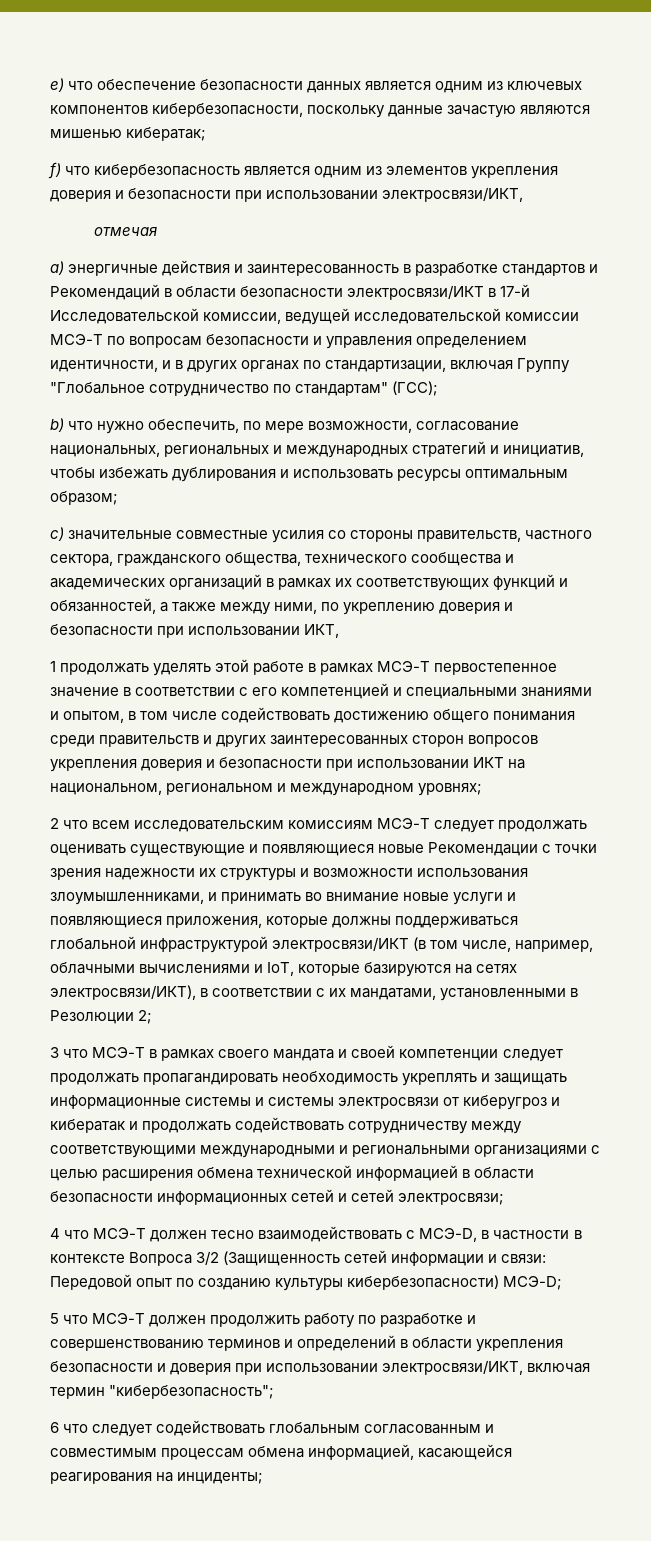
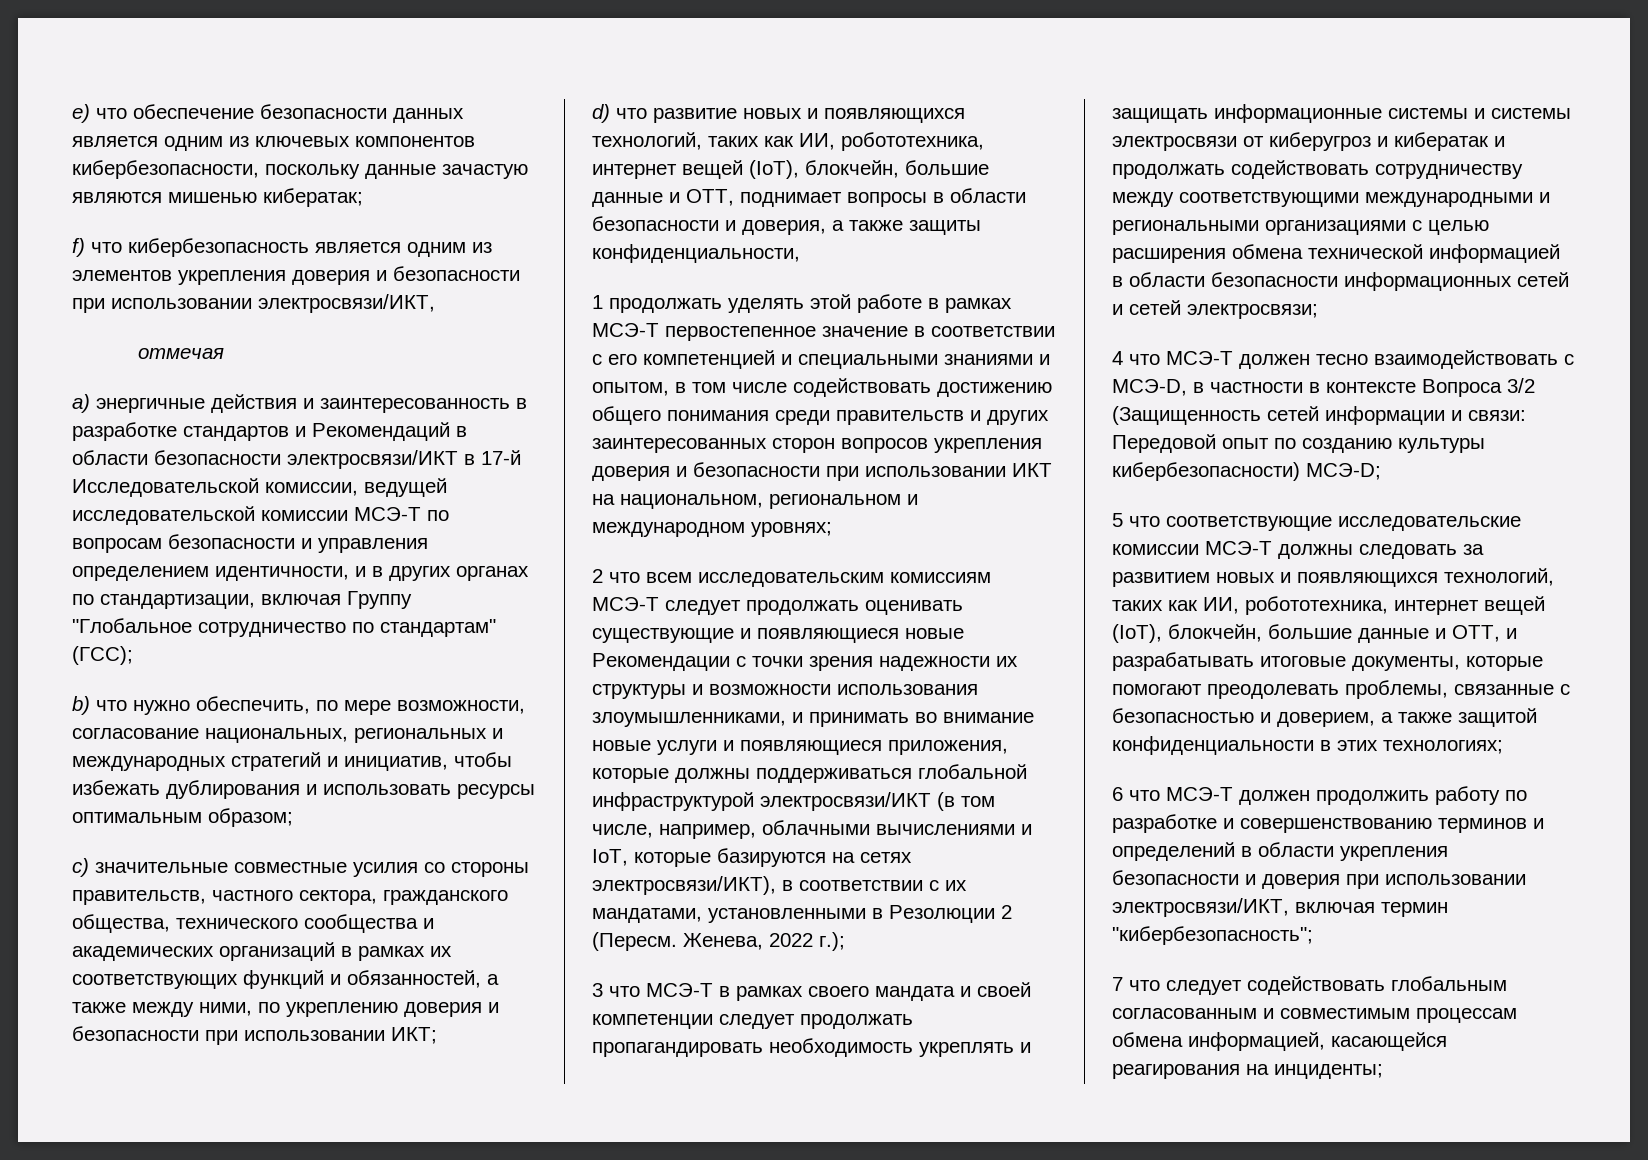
- c) значительные совместные усилия со стороны правительств, частного сектора, гражданского общества, технического сообщества и академических организаций в рамках их соответствующих функций и обязанностей, а также между ними, по укреплению доверия и безопасности при использовании ИКТ,
+ c) значительные совместные усилия со стороны правительств, частного сектора, гражданского общества, технического сообщества и академических организаций в рамках их соответствующих функций и обязанностей, а также между ними, по укреплению доверия и безопасности при использовании ИКТ;
+ d) что развитие новых и появляющихся технологий, таких как ИИ, робототехника, интернет вещей (IoT), блокчейн, большие данные и OTT, поднимает вопросы в области безопасности и доверия, а также защиты конфиденциальности,
- 2 что всем исследовательским комиссиям МСЭ-Т следует продолжать оценивать существующие и появляющиеся новые Рекомендации с точки зрения надежности их структуры и возможности использования злоумышленниками, и принимать во внимание новые услуги и появляющиеся приложения, которые должны поддерживаться глобальной инфраструктурой электросвязи/ИКТ (в том числе, например, облачными вычислениями и IoT, которые базируются на сетях электросвязи/ИКТ), в соответствии с их мандатами, установленными в Резолюции 2;
+ 2 что всем исследовательским комиссиям МСЭ-Т следует продолжать оценивать существующие и появляющиеся новые Рекомендации с точки зрения надежности их структуры и возможности использования злоумышленниками, и принимать во внимание новые услуги и появляющиеся приложения, которые должны поддерживаться глобальной инфраструктурой электросвязи/ИКТ (в том числе, например, облачными вычислениями и IoT, которые базируются на сетях электросвязи/ИКТ), в соответствии с их мандатами, установленными в Резолюции 2 (Пересм. Женева, 2022 г.);
- 5 что МСЭ-Т должен продолжить работу по разработке и совершенствованию терминов и определений в области укрепления безопасности и доверия при использовании электросвязи/ИКТ, включая термин "кибербезопасность";
+ 5 что соответствующие исследовательские комиссии МСЭ-Т должны следовать за развитием новых и появляющихся технологий, таких как ИИ, робототехника, интернет вещей (IoT), блокчейн, большие данные и OTT, и разрабатывать итоговые документы, которые помогают преодолевать проблемы, связанные с безопасностью и доверием, а также защитой конфиденциальности в этих технологиях;
+ 6 что МСЭ-Т должен продолжить работу по разработке и совершенствованию терминов и определений в области укрепления безопасности и доверия при использовании электросвязи/ИКТ, включая термин "кибербезопасность";
- 6 что следует содействовать глобальным согласованным и совместимым процессам обмена информацией, касающейся реагирования на инциденты;
+ 7 что следует содействовать глобальным согласованным и совместимым процессам обмена информацией, касающейся реагирования на инциденты;

